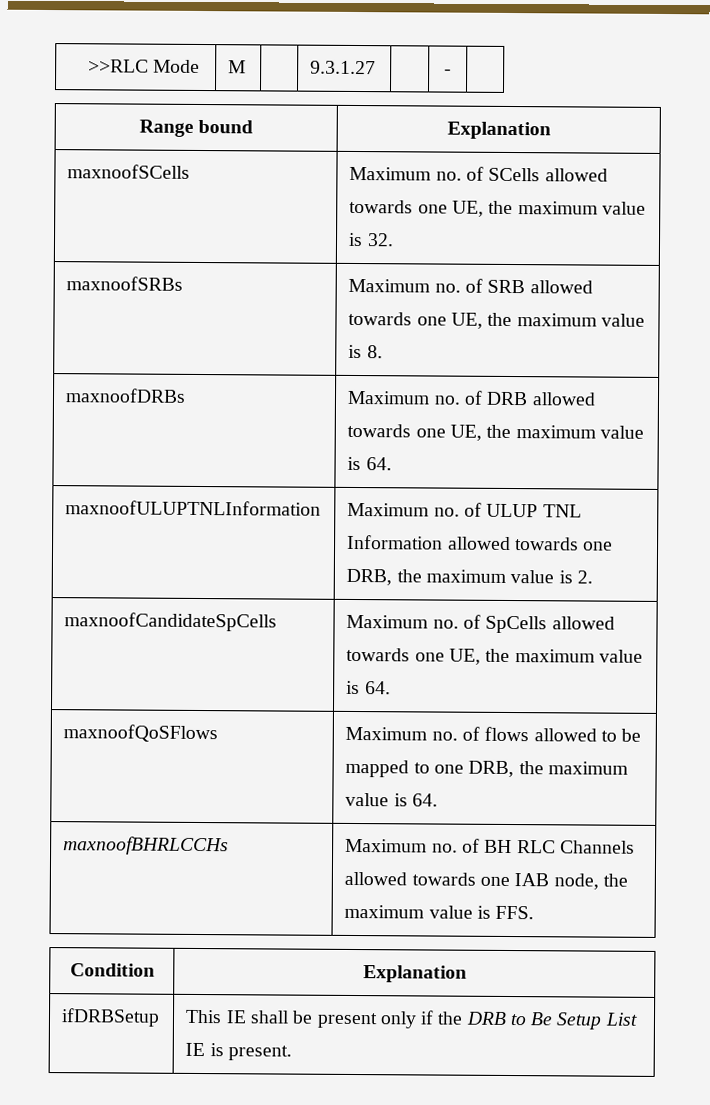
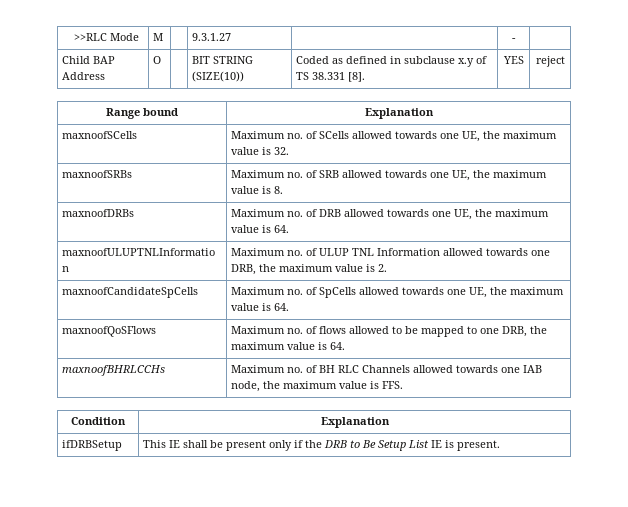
+ Child BAP Address | O | | BIT STRING (SIZE(10)) | Coded as defined in subclause x.y of TS 38.331 [8]. | YES | reject

